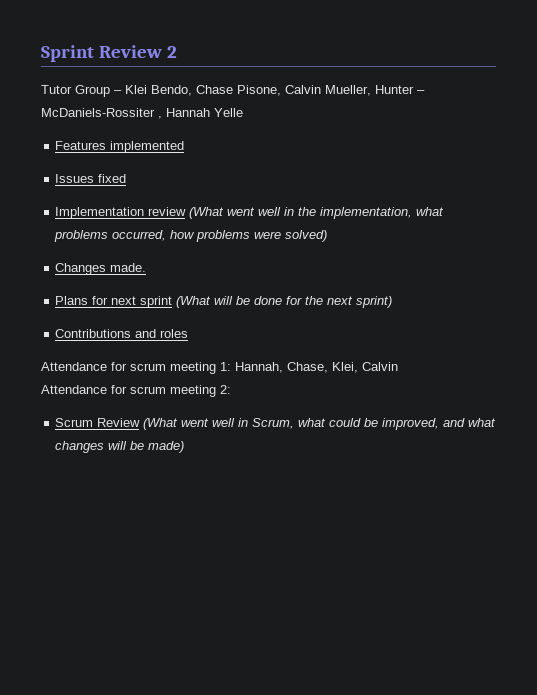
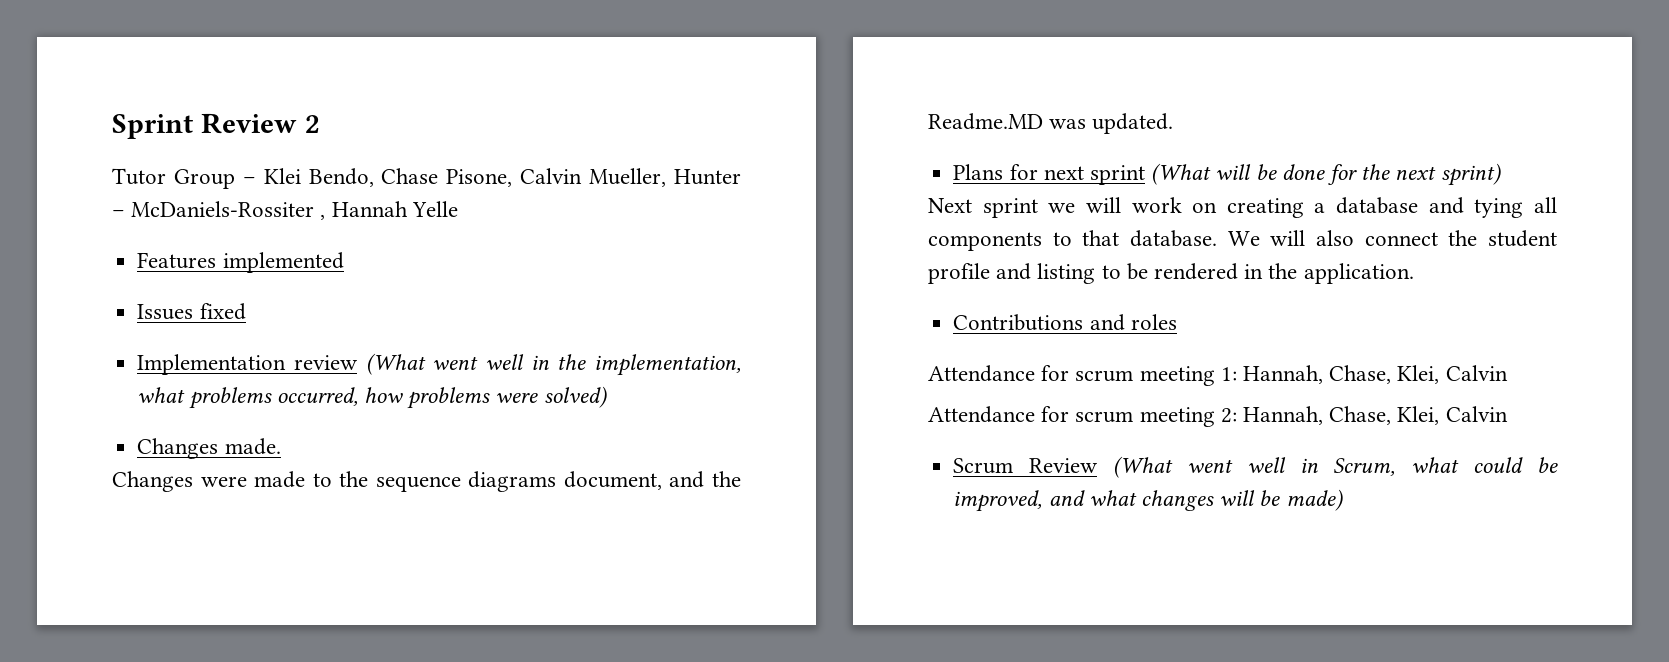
+ Changes were made to the sequence diagrams document, and the Readme.MD was updated.
+ Next sprint we will work on creating a database and tying all components to that database. We will also connect the student profile and listing to be rendered in the application.
- Attendance for scrum meeting 2:
+ Attendance for scrum meeting 2: Hannah, Chase, Klei, Calvin

